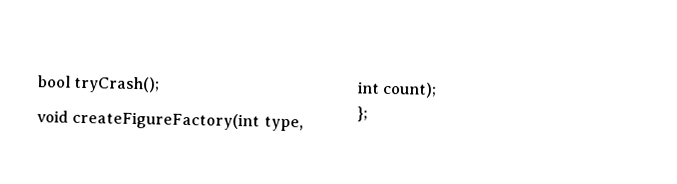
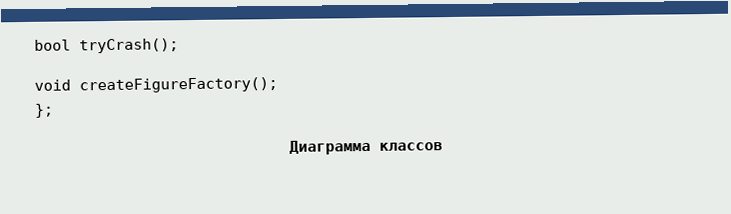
- void createFigureFactory(int type, int count);
+ void createFigureFactory();
+ Диаграмма классов

